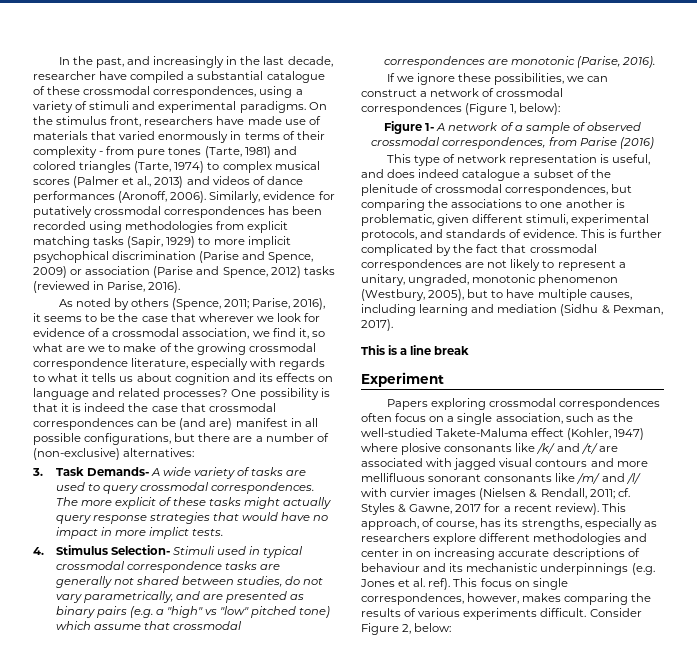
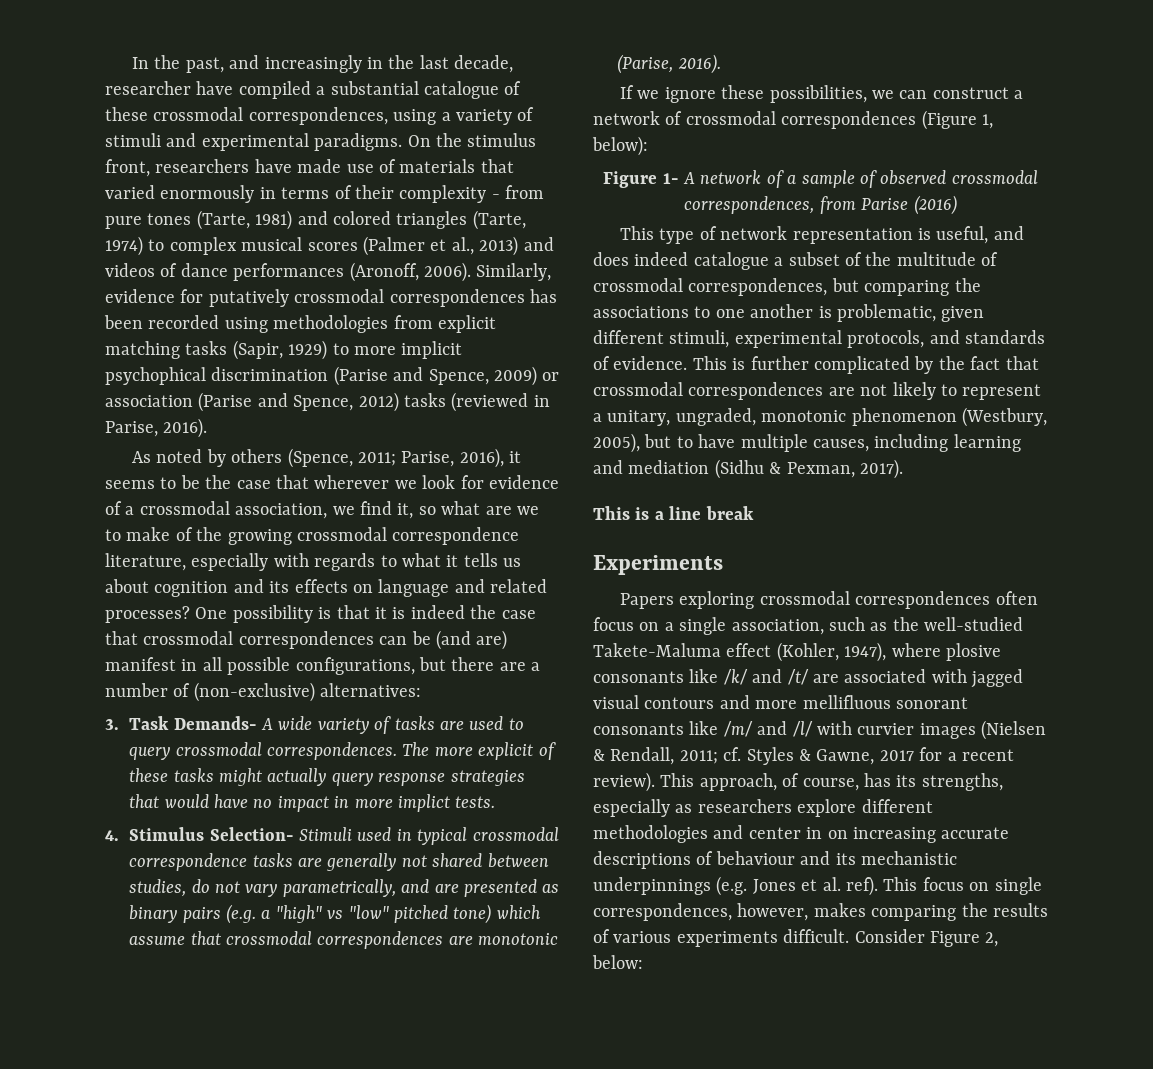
- This type of network representation is useful, and does indeed catalogue a subset of the plenitude of crossmodal correspondences, but comparing the associations to one another is problematic, given different stimuli, experimental protocols, and standards of evidence.
+ This type of network representation is useful, and does indeed catalogue a subset of the multitude of crossmodal correspondences, but comparing the associations to one another is problematic, given different stimuli, experimental protocols, and standards of evidence.
- Experiment
+ Experiments
- Papers exploring crossmodal correspondences often focus on a single association, such as the well-studied Takete-Maluma effect (Kohler, 1947) where plosive consonants like /k/ and /t/ are associated with jagged visual contours and more mellifluous sonorant consonants like /m/ and /l/ with curvier images (Nielsen & Rendall, 2011; cf. Styles & Gawne, 2017 for a recent review).
+ Papers exploring crossmodal correspondences often focus on a single association, such as the well-studied Takete-Maluma effect (Kohler, 1947), where plosive consonants like /k/ and /t/ are associated with jagged visual contours and more mellifluous sonorant consonants like /m/ and /l/ with curvier images (Nielsen & Rendall, 2011; cf. Styles & Gawne, 2017 for a recent review).

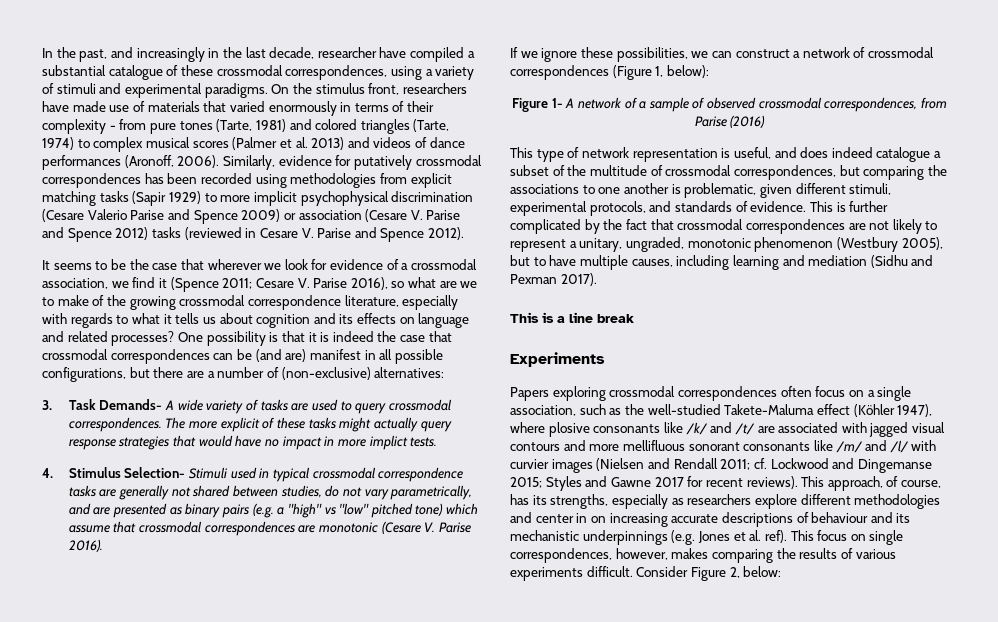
- On the stimulus front, researchers have made use of materials that varied enormously in terms of their complexity - from pure tones (Tarte, 1981) and colored triangles (Tarte, 1974) to complex musical scores (Palmer et al., 2013) and videos of dance performances (Aronoff, 2006).
+ On the stimulus front, researchers have made use of materials that varied enormously in terms of their complexity - from pure tones (Tarte, 1981) and colored triangles (Tarte, 1974) to complex musical scores (Palmer et al. 2013) and videos of dance performances (Aronoff, 2006).
- Similarly, evidence for putatively crossmodal correspondences has been recorded using methodologies from explicit matching tasks (Sapir, 1929) to more implicit psychophical discrimination (Parise and Spence, 2009) or association (Parise and Spence, 2012) tasks (reviewed in Parise, 2016).
- As noted by others (Spence, 2011; Parise, 2016), it seems to be the case that wherever we look for evidence of a crossmodal association, we find it, so what are we to make of the growing crossmodal correspondence literature, especially with regards to what it tells us about cognition and its effects on language and related processes?
+ Similarly, evidence for putatively crossmodal correspondences has been recorded using methodologies from explicit matching tasks (Sapir 1929) to more implicit psychophysical discrimination (Cesare Valerio Parise and Spence 2009) or association (Cesare V. Parise and Spence 2012) tasks (reviewed in Cesare V. Parise and Spence 2012).
+ It seems to be the case that wherever we look for evidence of a crossmodal association, we find it (Spence 2011; Cesare V. Parise 2016), so what are we to make of the growing crossmodal correspondence literature, especially with regards to what it tells us about cognition and its effects on language and related processes?
- 4. Stimulus Selection- Stimuli used in typical crossmodal correspondence tasks are generally not shared between studies, do not vary parametrically, and are presented as binary pairs (e.g. a "high" vs "low" pitched tone) which assume that crossmodal correspondences are monotonic (Parise, 2016).
+ 4. Stimulus Selection- Stimuli used in typical crossmodal correspondence tasks are generally not shared between studies, do not vary parametrically, and are presented as binary pairs (e.g. a "high" vs "low" pitched tone) which assume that crossmodal correspondences are monotonic (Cesare V. Parise 2016).
- This is further complicated by the fact that crossmodal correspondences are not likely to represent a unitary, ungraded, monotonic phenomenon (Westbury, 2005), but to have multiple causes, including learning and mediation (Sidhu & Pexman, 2017).
+ This is further complicated by the fact that crossmodal correspondences are not likely to represent a unitary, ungraded, monotonic phenomenon (Westbury 2005), but to have multiple causes, including learning and mediation (Sidhu and Pexman 2017).
- Papers exploring crossmodal correspondences often focus on a single association, such as the well-studied Takete-Maluma effect (Kohler, 1947), where plosive consonants like /k/ and /t/ are associated with jagged visual contours and more mellifluous sonorant consonants like /m/ and /l/ with curvier images (Nielsen & Rendall, 2011; cf. Styles & Gawne, 2017 for a recent review).
+ Papers exploring crossmodal correspondences often focus on a single association, such as the well-studied Takete-Maluma effect (Köhler 1947), where plosive consonants like /k/ and /t/ are associated with jagged visual contours and more mellifluous sonorant consonants like /m/ and /l/ with curvier images (Nielsen and Rendall 2011; cf. Lockwood and Dingemanse 2015; Styles and Gawne 2017 for recent reviews).

